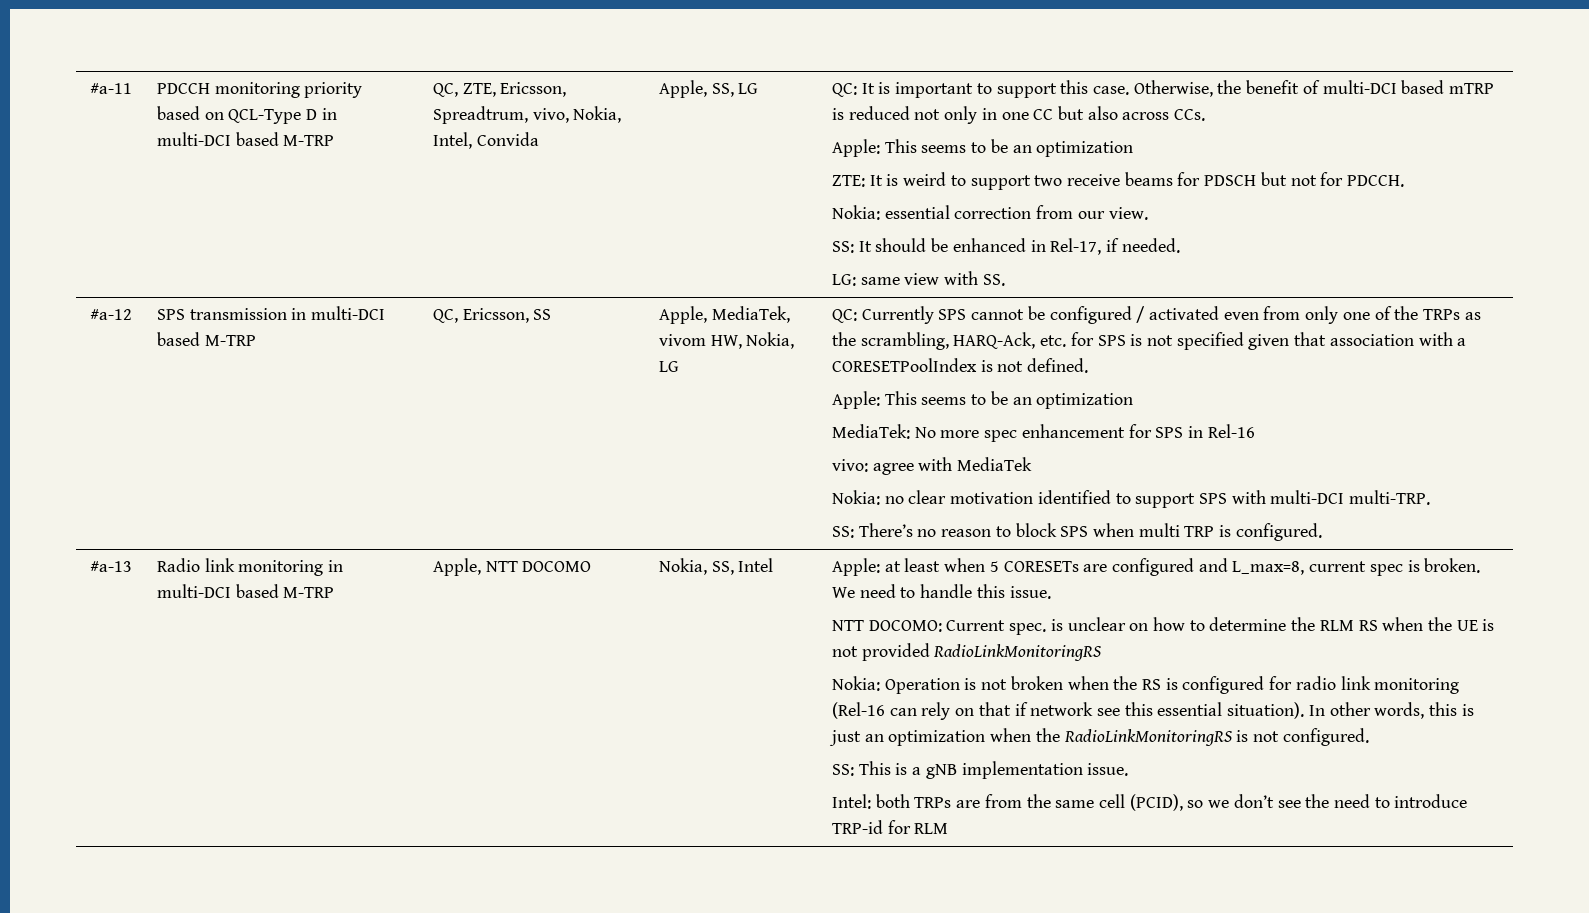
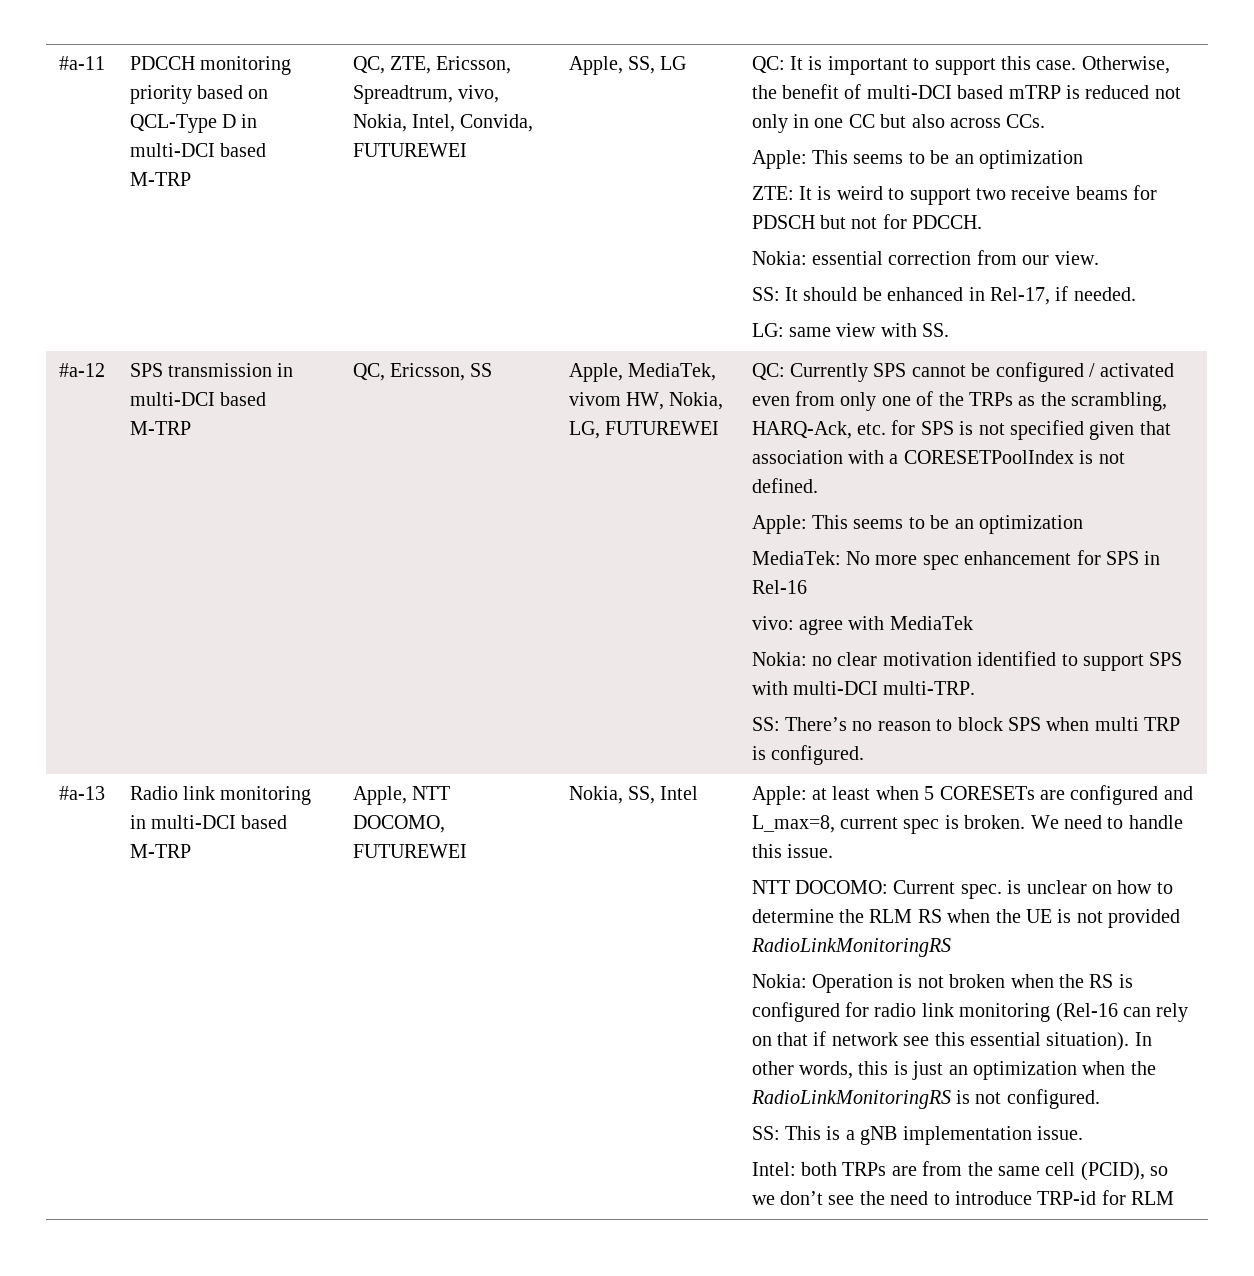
- QC, ZTE, Ericsson, Spreadtrum, vivo, Nokia, Intel, Convida
+ QC, ZTE, Ericsson, Spreadtrum, vivo, Nokia, Intel, Convida, FUTUREWEI
- Apple, MediaTek, vivom HW, Nokia, LG
+ Apple, MediaTek, vivom HW, Nokia, LG, FUTUREWEI
- Apple, NTT DOCOMO
+ Apple, NTT DOCOMO, FUTUREWEI

